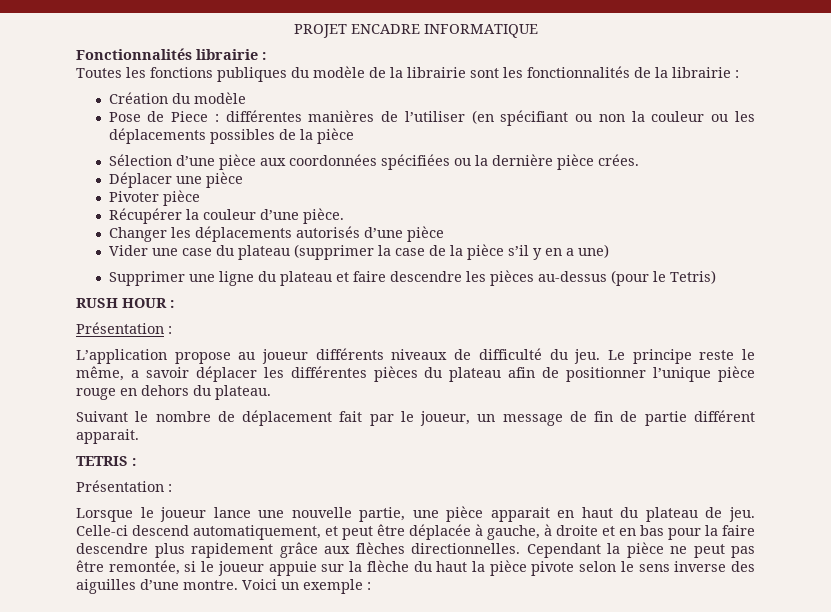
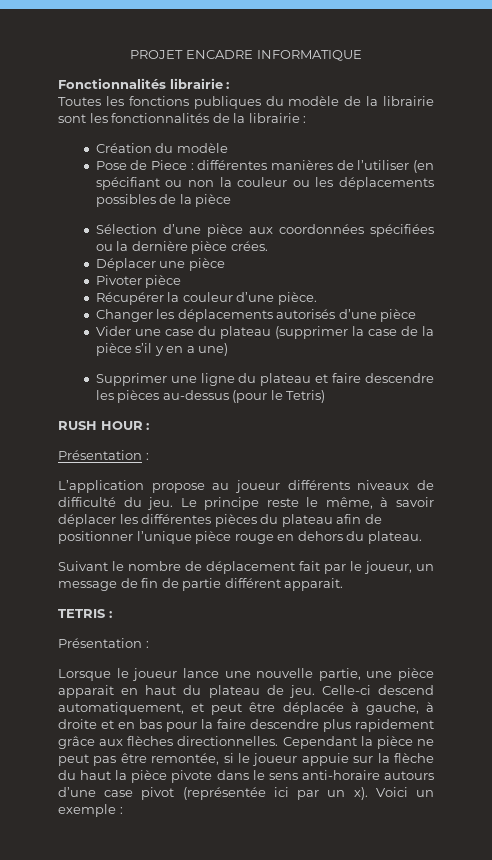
- Le principe reste le même, a savoir déplacer les différentes pièces du plateau afin de positionner l’unique pièce rouge en dehors du plateau.
+ Le principe reste le même, à savoir déplacer les différentes pièces du plateau afin de positionner l’unique pièce rouge en dehors du plateau.
- Cependant la pièce ne peut pas être remontée, si le joueur appuie sur la flèche du haut la pièce pivote selon le sens inverse des aiguilles d’une montre.
+ Cependant la pièce ne peut pas être remontée, si le joueur appuie sur la flèche du haut la pièce pivote dans le sens anti-horaire autours d’une case pivot (représentée ici par un x).

